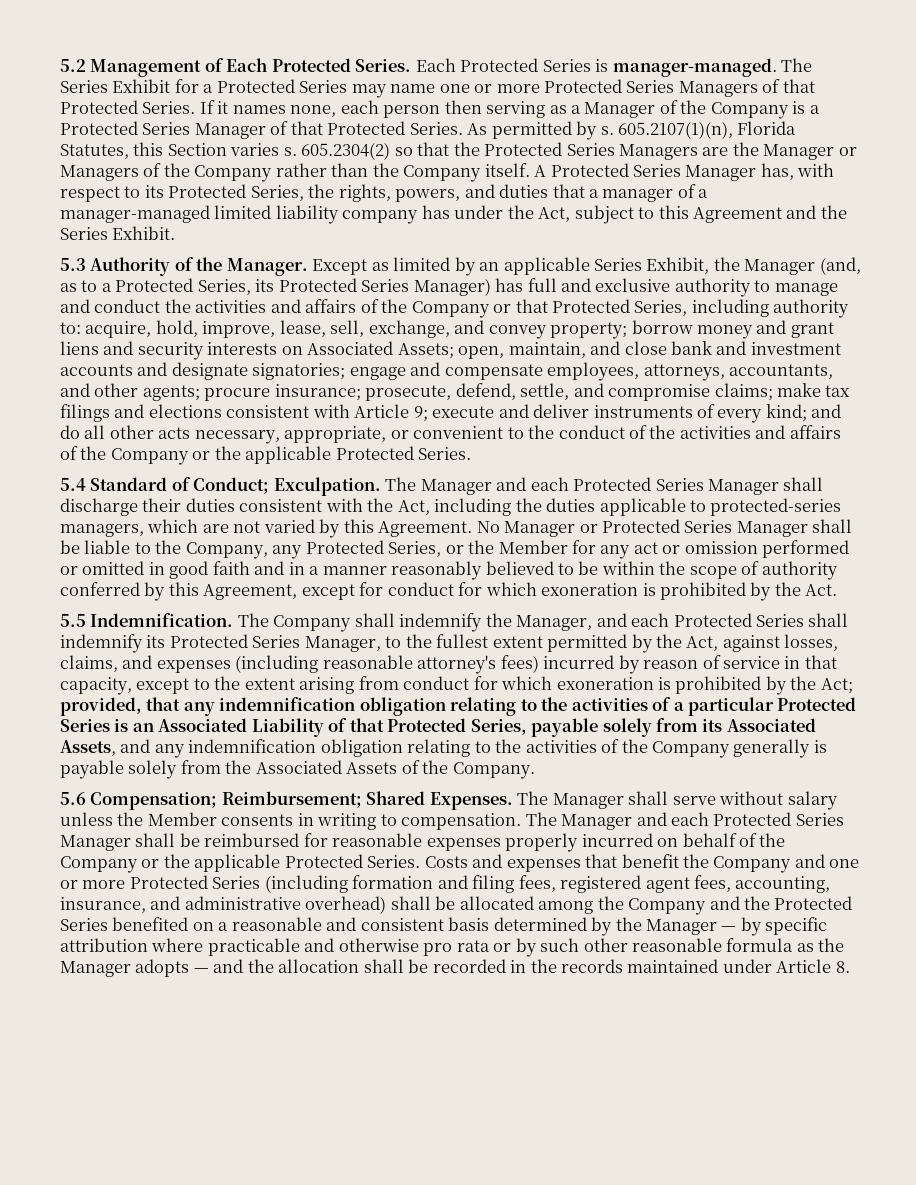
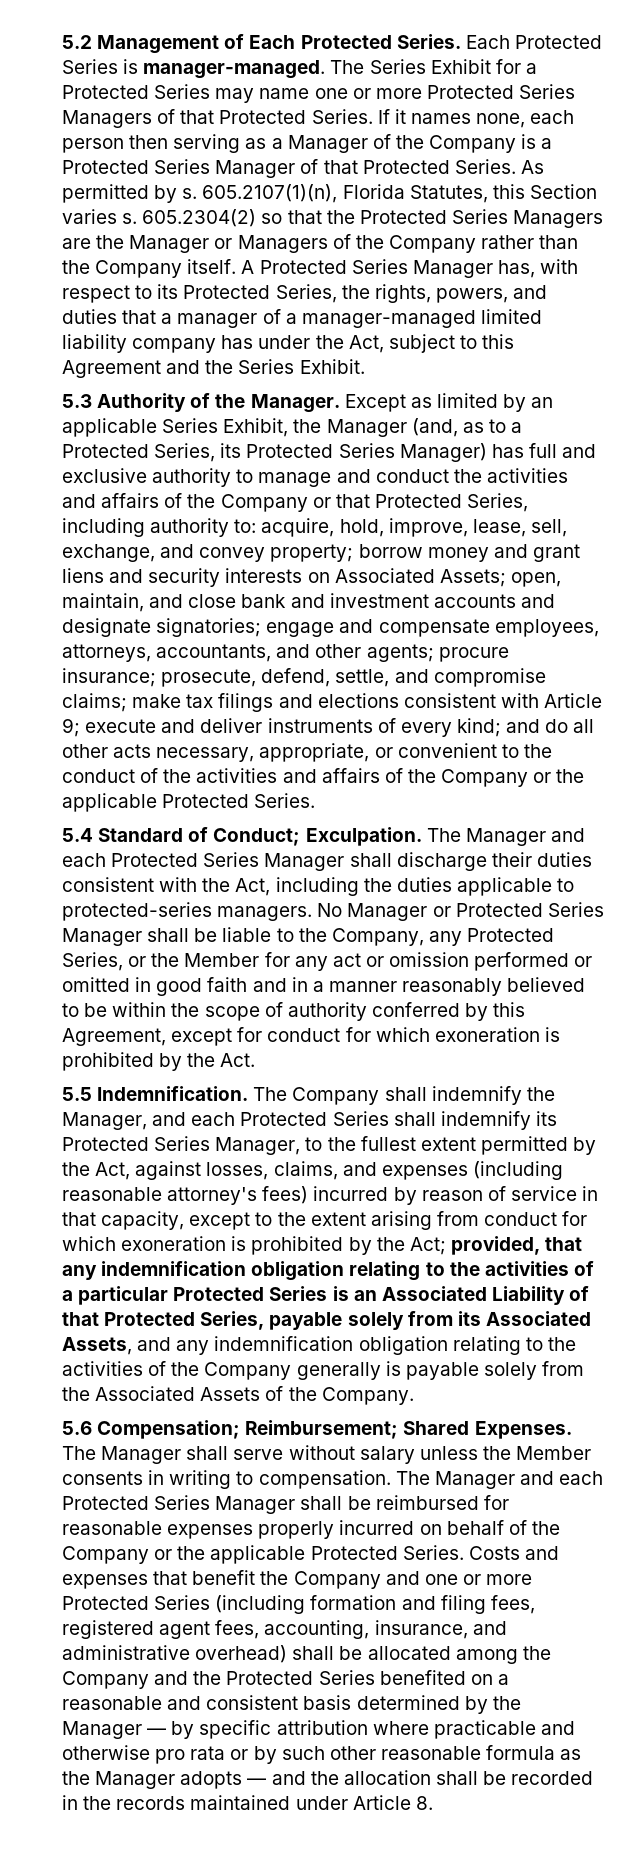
- The Manager and each Protected Series Manager shall discharge their duties consistent with the Act, including the duties applicable to protected-series managers, which are not varied by this Agreement.
+ The Manager and each Protected Series Manager shall discharge their duties consistent with the Act, including the duties applicable to protected-series managers.

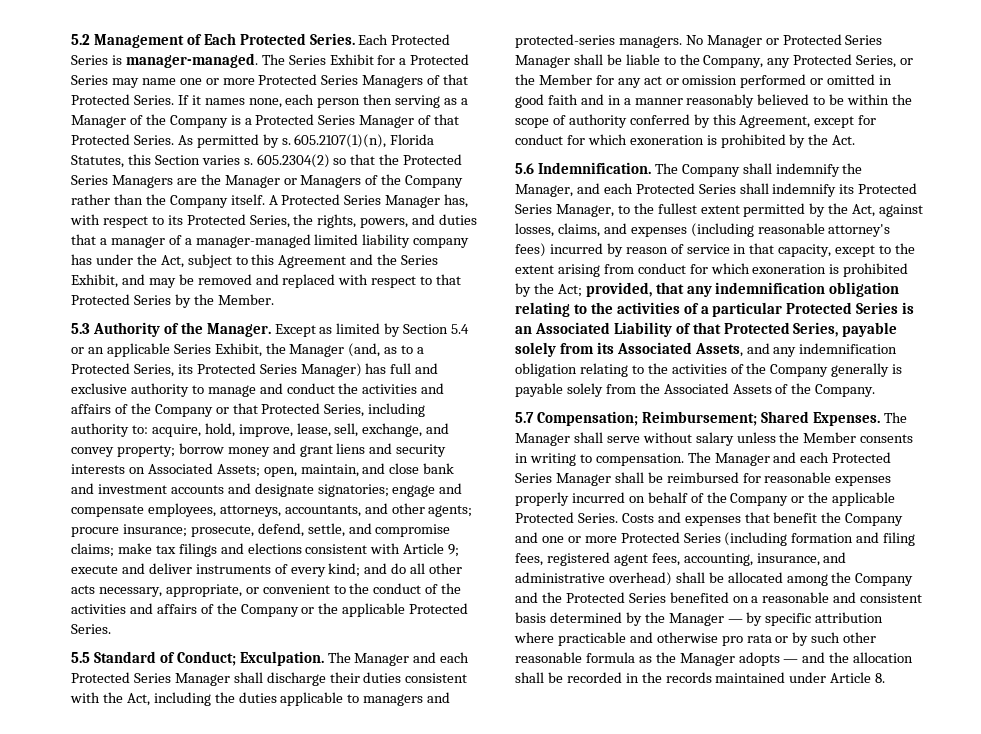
- A Protected Series Manager has, with respect to its Protected Series, the rights, powers, and duties that a manager of a manager-managed limited liability company has under the Act, subject to this Agreement and the Series Exhibit.
+ A Protected Series Manager has, with respect to its Protected Series, the rights, powers, and duties that a manager of a manager-managed limited liability company has under the Act, subject to this Agreement and the Series Exhibit, and may be removed and replaced with respect to that Protected Series by the Member.
- Except as limited by an applicable Series Exhibit, the Manager (and, as to a Protected Series, its Protected Series Manager) has full and exclusive authority to manage and conduct the activities and affairs of the Company or that Protected Series, including authority to:
+ Except as limited by Section 5.4 or an applicable Series Exhibit, the Manager (and, as to a Protected Series, its Protected Series Manager) has full and exclusive authority to manage and conduct the activities and affairs of the Company or that Protected Series, including authority to:
- 5.4 Standard of Conduct; Exculpation.
+ 5.5 Standard of Conduct; Exculpation.
- The Manager and each Protected Series Manager shall discharge their duties consistent with the Act, including the duties applicable to protected-series managers.
+ The Manager and each Protected Series Manager shall discharge their duties consistent with the Act, including the duties applicable to managers and protected-series managers.
- 5.5 Indemnification.
+ 5.6 Indemnification.
- 5.6 Compensation; Reimbursement; Shared Expenses.
+ 5.7 Compensation; Reimbursement; Shared Expenses.

